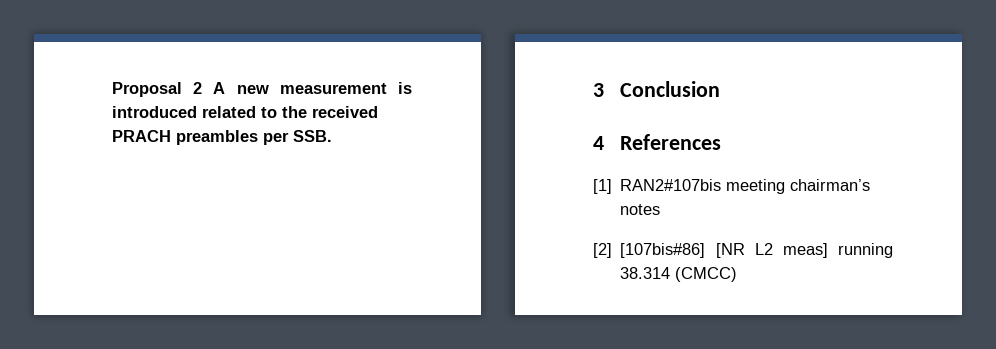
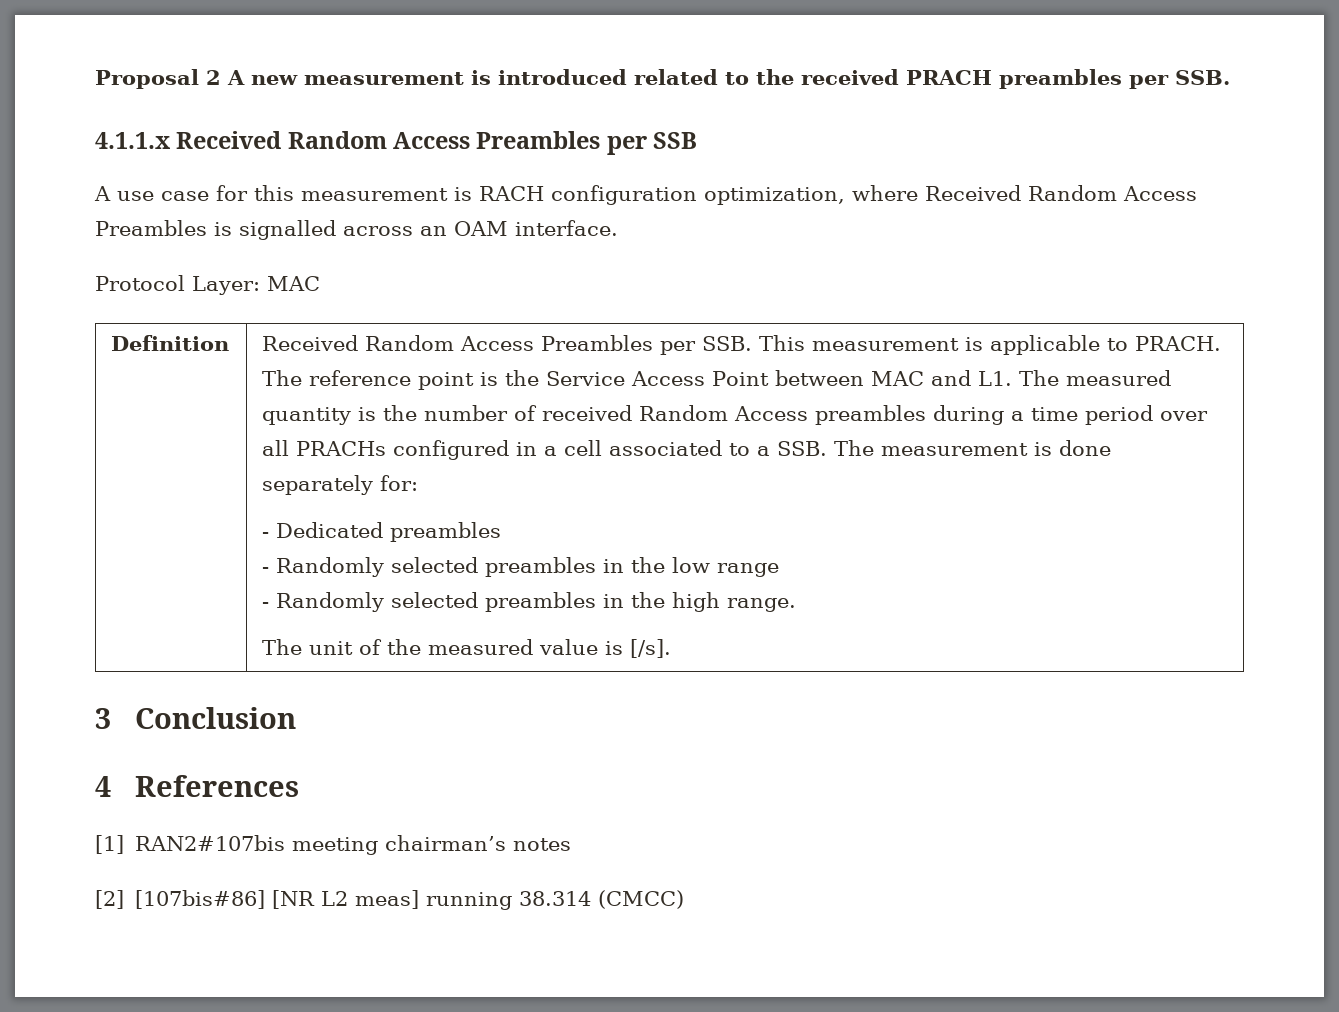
+ 4.1.1.x Received Random Access Preambles per SSB
+ A use case for this measurement is RACH configuration optimization, where Received Random Access Preambles is signalled across an OAM interface.
+ Protocol Layer: MAC
+ Definition | Received Random Access Preambles per SSB. This measurement is applicable to PRACH. The reference point is the Service Access Point between MAC and L1. The measured quantity is the number of received Random Access preambles during a time period over all PRACHs configured in a cell associated to a SSB. The measurement is done separately for:
+ - Dedicated preambles
+ - Randomly selected preambles in the low range
+ - Randomly selected preambles in the high range.
+ The unit of the measured value is [/s].

